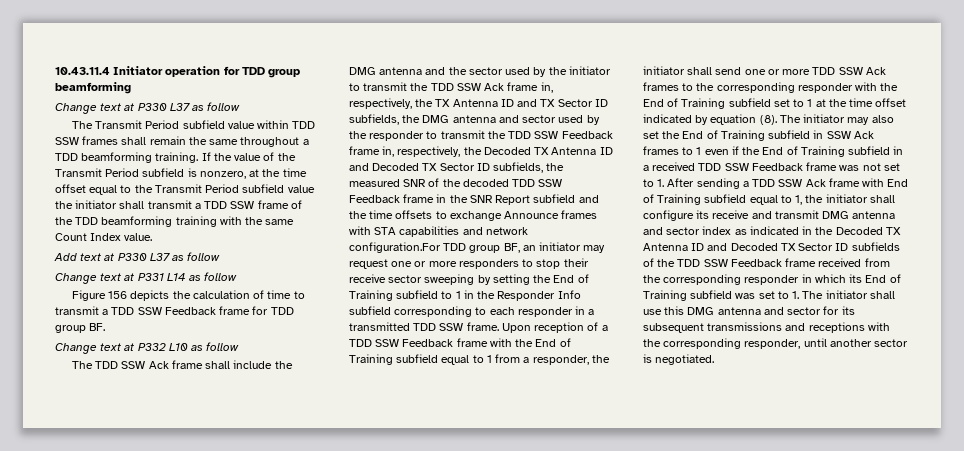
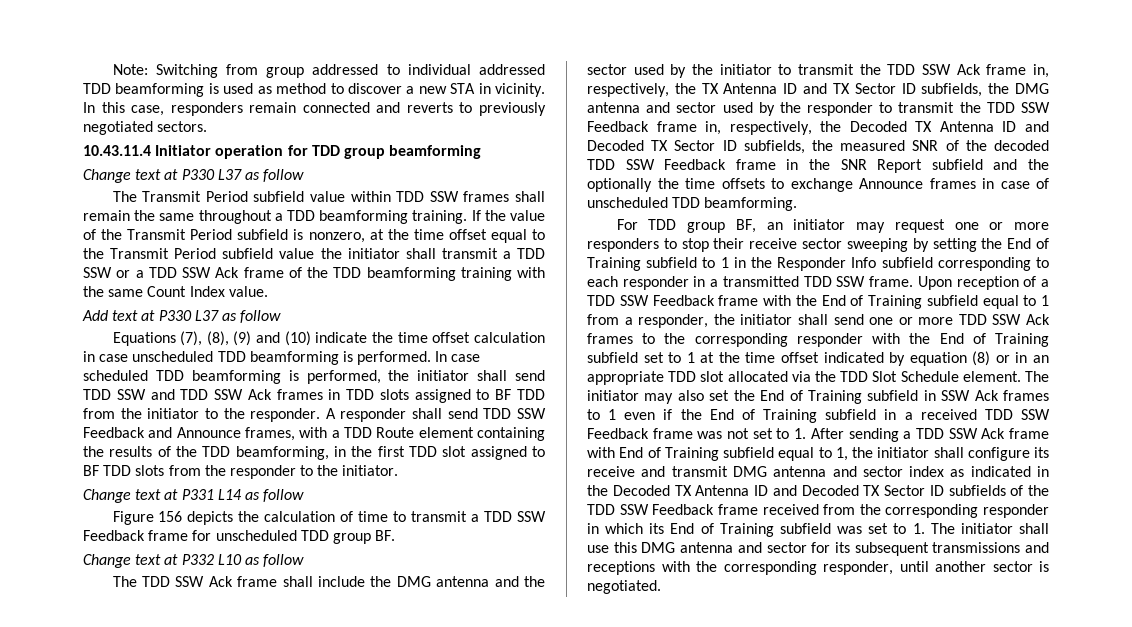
+ Note: Switching from group addressed to individual addressed TDD beamforming is used as method to discover a new STA in vicinity. In this case, responders remain connected and reverts to previously negotiated sectors.
- If the value of the Transmit Period subfield is nonzero, at the time offset equal to the Transmit Period subfield value the initiator shall transmit a TDD SSW frame of the TDD beamforming training with the same Count Index value.
+ If the value of the Transmit Period subfield is nonzero, at the time offset equal to the Transmit Period subfield value the initiator shall transmit a TDD SSW or a TDD SSW Ack frame of the TDD beamforming training with the same Count Index value.
+ Equations (7), (8), (9) and (10) indicate the time offset calculation in case unscheduled TDD beamforming is performed. In case scheduled TDD beamforming is performed, the initiator shall send TDD SSW and TDD SSW Ack frames in TDD slots assigned to BF TDD from the initiator to the responder. A responder shall send TDD SSW Feedback and Announce frames, with a TDD Route element containing the results of the TDD beamforming, in the first TDD slot assigned to BF TDD slots from the responder to the initiator.
- Figure 156 depicts the calculation of time to transmit a TDD SSW Feedback frame for TDD group BF.
+ Figure 156 depicts the calculation of time to transmit a TDD SSW Feedback frame for unscheduled TDD group BF.
- The TDD SSW Ack frame shall include the DMG antenna and the sector used by the initiator to transmit the TDD SSW Ack frame in, respectively, the TX Antenna ID and TX Sector ID subfields, the DMG antenna and sector used by the responder to transmit the TDD SSW Feedback frame in, respectively, the Decoded TX Antenna ID and Decoded TX Sector ID subfields, the measured SNR of the decoded TDD SSW Feedback frame in the SNR Report subfield and the time offsets to exchange Announce frames with STA capabilities and network configuration.For TDD group BF, an initiator may request one or more responders to stop their receive sector sweeping by setting the End of Training subfield to 1 in the Responder Info subfield corresponding to each responder in a transmitted TDD SSW frame.
+ The TDD SSW Ack frame shall include the DMG antenna and the sector used by the initiator to transmit the TDD SSW Ack frame in, respectively, the TX Antenna ID and TX Sector ID subfields, the DMG antenna and sector used by the responder to transmit the TDD SSW Feedback frame in, respectively, the Decoded TX Antenna ID and Decoded TX Sector ID subfields, the measured SNR of the decoded TDD SSW Feedback frame in the SNR Report subfield and the optionally the time offsets to exchange Announce frames in case of unscheduled TDD beamforming.
+ For TDD group BF, an initiator may request one or more responders to stop their receive sector sweeping by setting the End of Training subfield to 1 in the Responder Info subfield corresponding to each responder in a transmitted TDD SSW frame.
- Upon reception of a TDD SSW Feedback frame with the End of Training subfield equal to 1 from a responder, the initiator shall send one or more TDD SSW Ack frames to the corresponding responder with the End of Training subfield set to 1 at the time offset indicated by equation (8).
+ Upon reception of a TDD SSW Feedback frame with the End of Training subfield equal to 1 from a responder, the initiator shall send one or more TDD SSW Ack frames to the corresponding responder with the End of Training subfield set to 1 at the time offset indicated by equation (8) or in an appropriate TDD slot allocated via the TDD Slot Schedule element.

